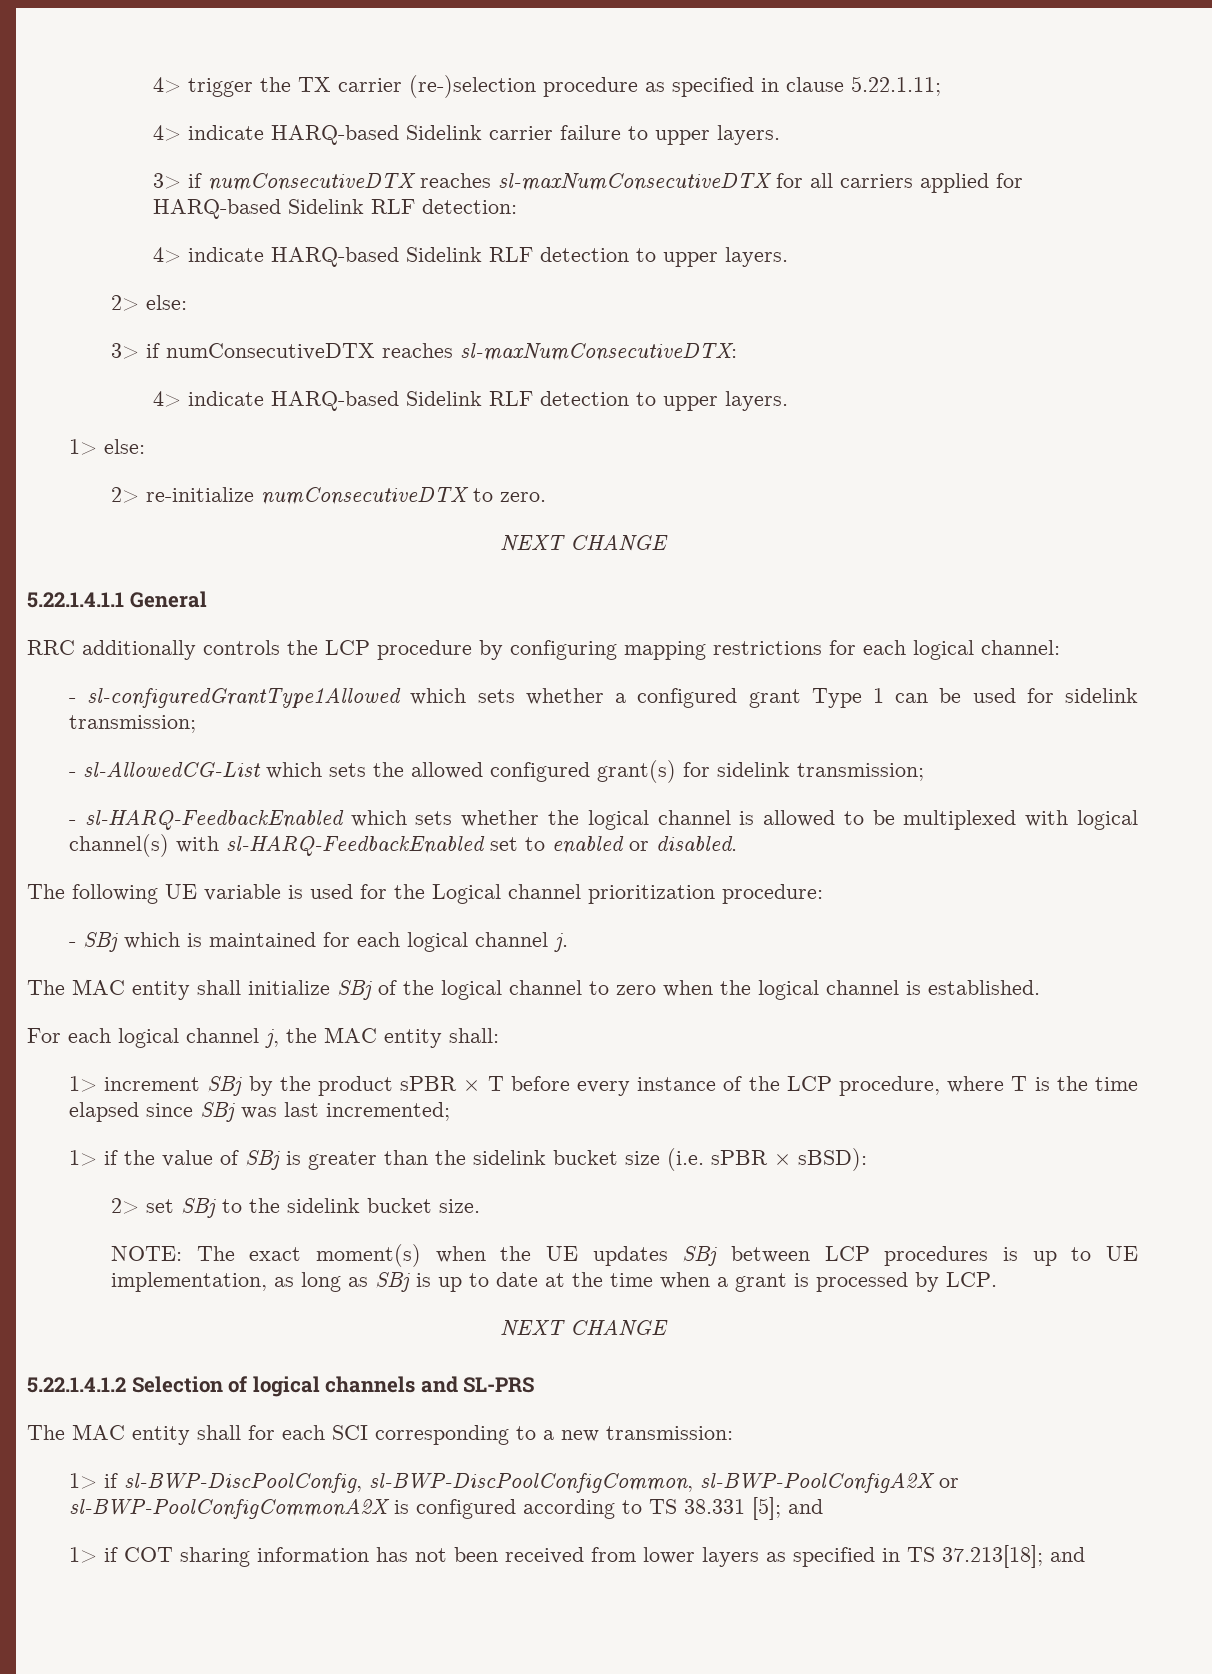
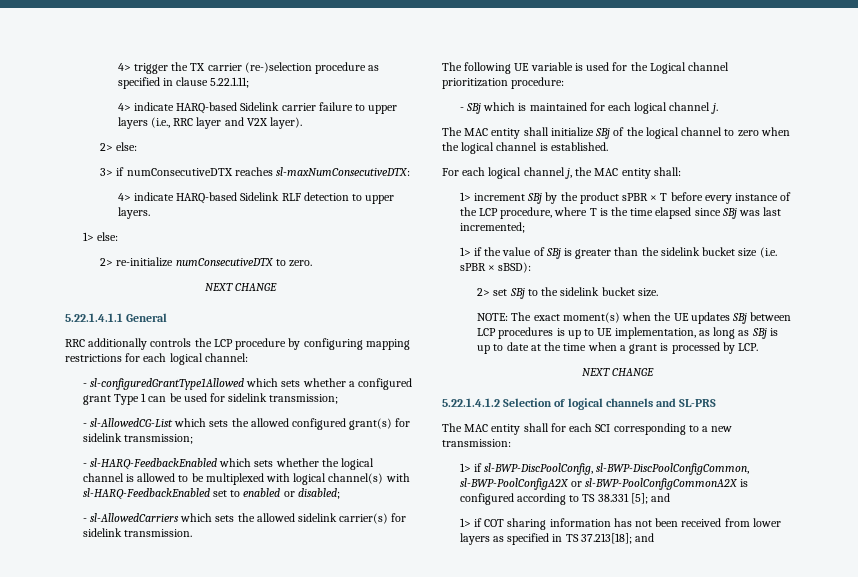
- 4> indicate HARQ-based Sidelink carrier failure to upper layers.
- 3> if numConsecutiveDTX reaches sl-maxNumConsecutiveDTX for all carriers applied for HARQ-based Sidelink RLF detection:
- 4> indicate HARQ-based Sidelink RLF detection to upper layers.
+ 4> indicate HARQ-based Sidelink carrier failure to upper layers (i.e., RRC layer and V2X layer).
- - sl-HARQ-FeedbackEnabled which sets whether the logical channel is allowed to be multiplexed with logical channel(s) with sl-HARQ-FeedbackEnabled set to enabled or disabled.
+ - sl-HARQ-FeedbackEnabled which sets whether the logical channel is allowed to be multiplexed with logical channel(s) with sl-HARQ-FeedbackEnabled set to enabled or disabled;
+ - sl-AllowedCarriers which sets the allowed sidelink carrier(s) for sidelink transmission.

